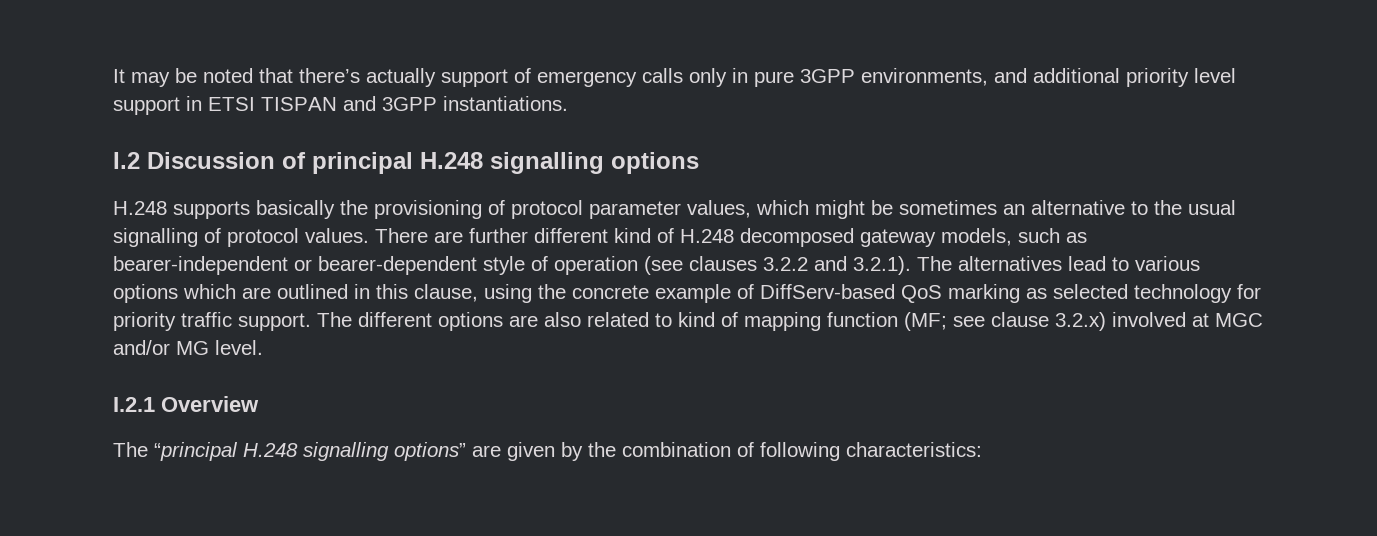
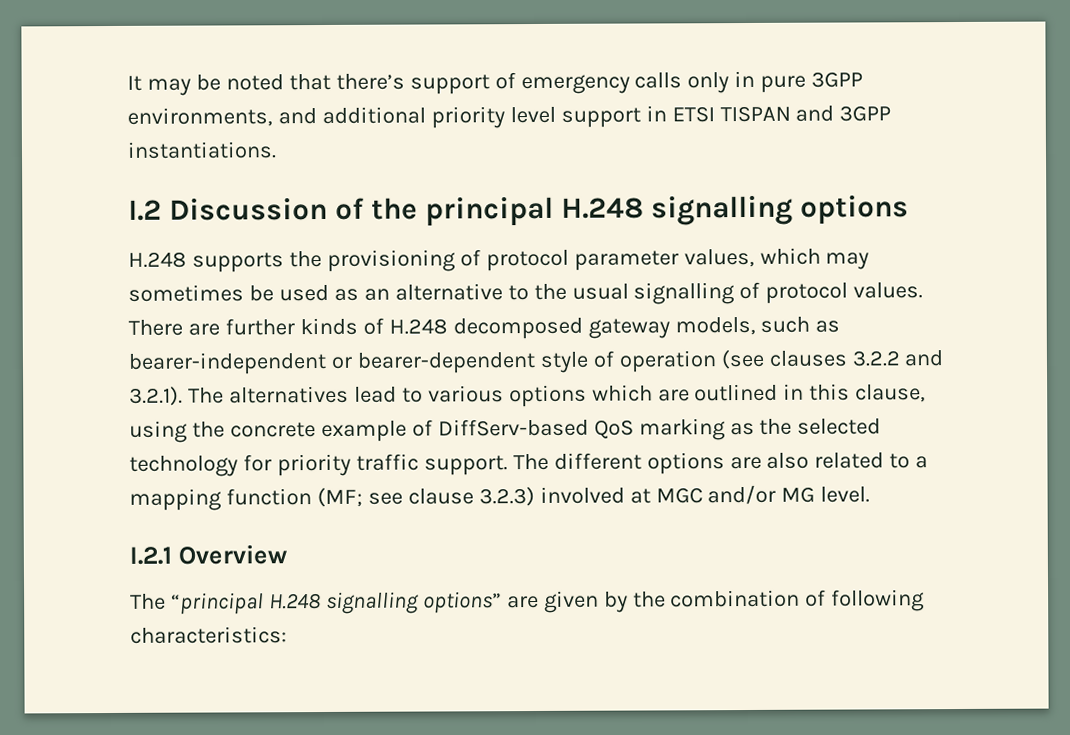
- It may be noted that there’s actually support of emergency calls only in pure 3GPP environments, and additional priority level support in ETSI TISPAN and 3GPP instantiations.
+ It may be noted that there’s support of emergency calls only in pure 3GPP environments, and additional priority level support in ETSI TISPAN and 3GPP instantiations.
- I.2 Discussion of principal H.248 signalling options
+ I.2 Discussion of the principal H.248 signalling options
- H.248 supports basically the provisioning of protocol parameter values, which might be sometimes an alternative to the usual signalling of protocol values.
+ H.248 supports the provisioning of protocol parameter values, which may sometimes be used as an alternative to the usual signalling of protocol values.
- There are further different kind of H.248 decomposed gateway models, such as bearer-independent or bearer-dependent style of operation (see clauses 3.2.2 and 3.2.1). The alternatives lead to various options which are outlined in this clause, using the concrete example of DiffServ-based QoS marking as selected technology for priority traffic support.
+ There are further kinds of H.248 decomposed gateway models, such as bearer-independent or bearer-dependent style of operation (see clauses 3.2.2 and 3.2.1). The alternatives lead to various options which are outlined in this clause, using the concrete example of DiffServ-based QoS marking as the selected technology for priority traffic support.
- The different options are also related to kind of mapping function (MF; see clause 3.2.x) involved at MGC and/or MG level.
+ The different options are also related to a mapping function (MF; see clause 3.2.3) involved at MGC and/or MG level.

